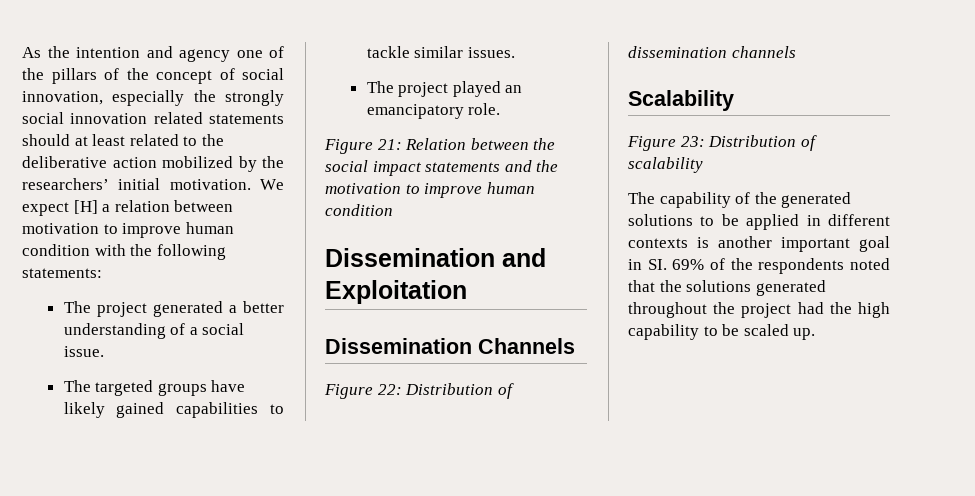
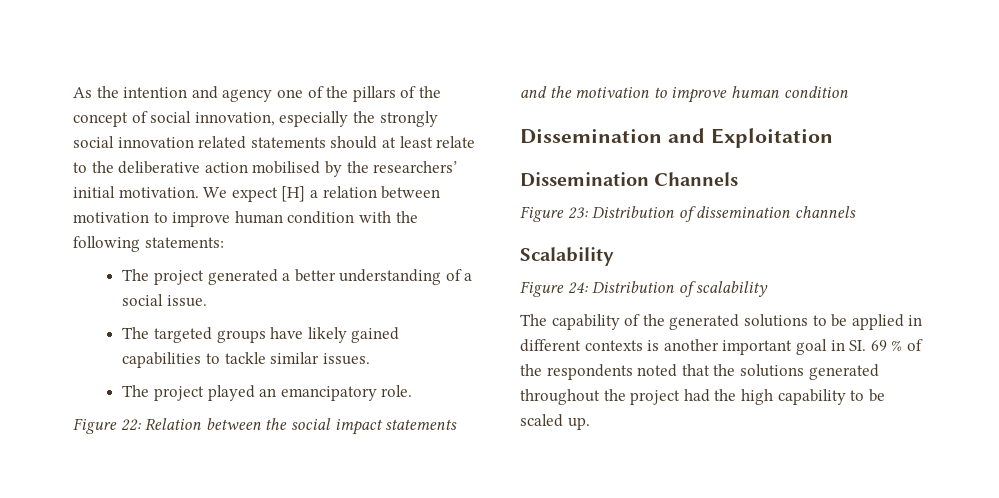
- As the intention and agency one of the pillars of the concept of social innovation, especially the strongly social innovation related statements should at least related to the deliberative action mobilized by the researchers’ initial motivation.
+ As the intention and agency one of the pillars of the concept of social innovation, especially the strongly social innovation related statements should at least relate to the deliberative action mobilised by the researchers’ initial motivation.
- Figure 21: Relation between the social impact statements and the motivation to improve human condition
+ Figure 22: Relation between the social impact statements and the motivation to improve human condition
- Figure 22: Distribution of dissemination channels
+ Figure 23: Distribution of dissemination channels
- Figure 23: Distribution of scalability
+ Figure 24: Distribution of scalability
- The capability of the generated solutions to be applied in different contexts is another important goal in SI. 69% of the respondents noted that the solutions generated throughout the project had the high capability to be scaled up.
+ The capability of the generated solutions to be applied in different contexts is another important goal in SI. 69 % of the respondents noted that the solutions generated throughout the project had the high capability to be scaled up.

